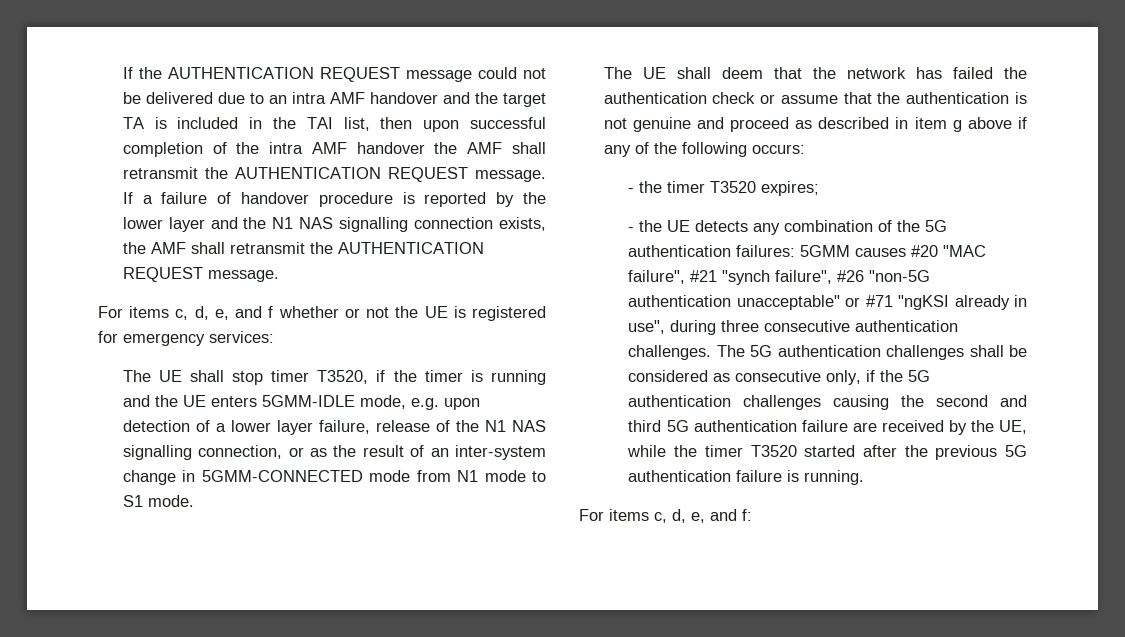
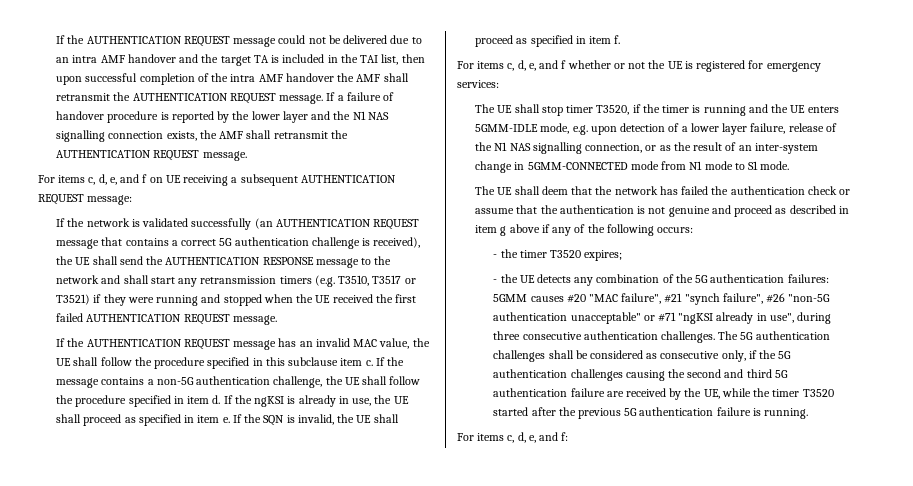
+ For items c, d, e, and f on UE receiving a subsequent AUTHENTICATION REQUEST message:
+ If the network is validated successfully (an AUTHENTICATION REQUEST message that contains a correct 5G authentication challenge is received), the UE shall send the AUTHENTICATION RESPONSE message to the network and shall start any retransmission timers (e.g. T3510, T3517 or T3521) if they were running and stopped when the UE received the first failed AUTHENTICATION REQUEST message.
+ If the AUTHENTICATION REQUEST message has an invalid MAC value, the UE shall follow the procedure specified in this subclause item c. If the message contains a non-5G authentication challenge, the UE shall follow the procedure specified in item d. If the ngKSI is already in use, the UE shall proceed as specified in item e. If the SQN is invalid, the UE shall proceed as specified in item f.

